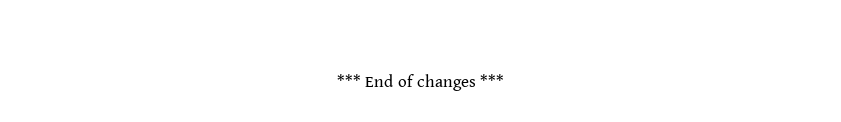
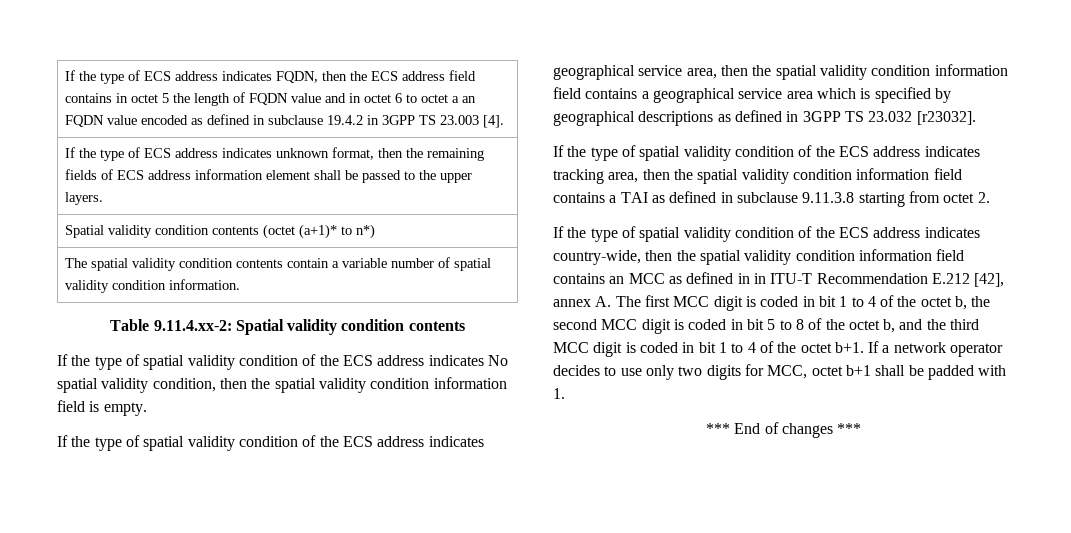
+ If the type of ECS address indicates FQDN, then the ECS address field contains in octet 5 the length of FQDN value and in octet 6 to octet a an FQDN value encoded as defined in subclause 19.4.2 in 3GPP TS 23.003 [4].
+ If the type of ECS address indicates unknown format, then the remaining fields of ECS address information element shall be passed to the upper layers.
+ Spatial validity condition contents (octet (a+1)* to n*)
+ The spatial validity condition contents contain a variable number of spatial validity condition information.
+ Table 9.11.4.xx-2: Spatial validity condition contents
+ If the type of spatial validity condition of the ECS address indicates No spatial validity condition, then the spatial validity condition information field is empty.
+ If the type of spatial validity condition of the ECS address indicates geographical service area, then the spatial validity condition information field contains a geographical service area which is specified by geographical descriptions as defined in 3GPP TS 23.032 [r23032].
+ If the type of spatial validity condition of the ECS address indicates tracking area, then the spatial validity condition information field contains a TAI as defined in subclause 9.11.3.8 starting from octet 2.
+ If the type of spatial validity condition of the ECS address indicates country-wide, then the spatial validity condition information field contains an MCC as defined in in ITU-T Recommendation E.212 [42], annex A. The first MCC digit is coded in bit 1 to 4 of the octet b, the second MCC digit is coded in bit 5 to 8 of the octet b, and the third MCC digit is coded in bit 1 to 4 of the octet b+1. If a network operator decides to use only two digits for MCC, octet b+1 shall be padded with 1.

